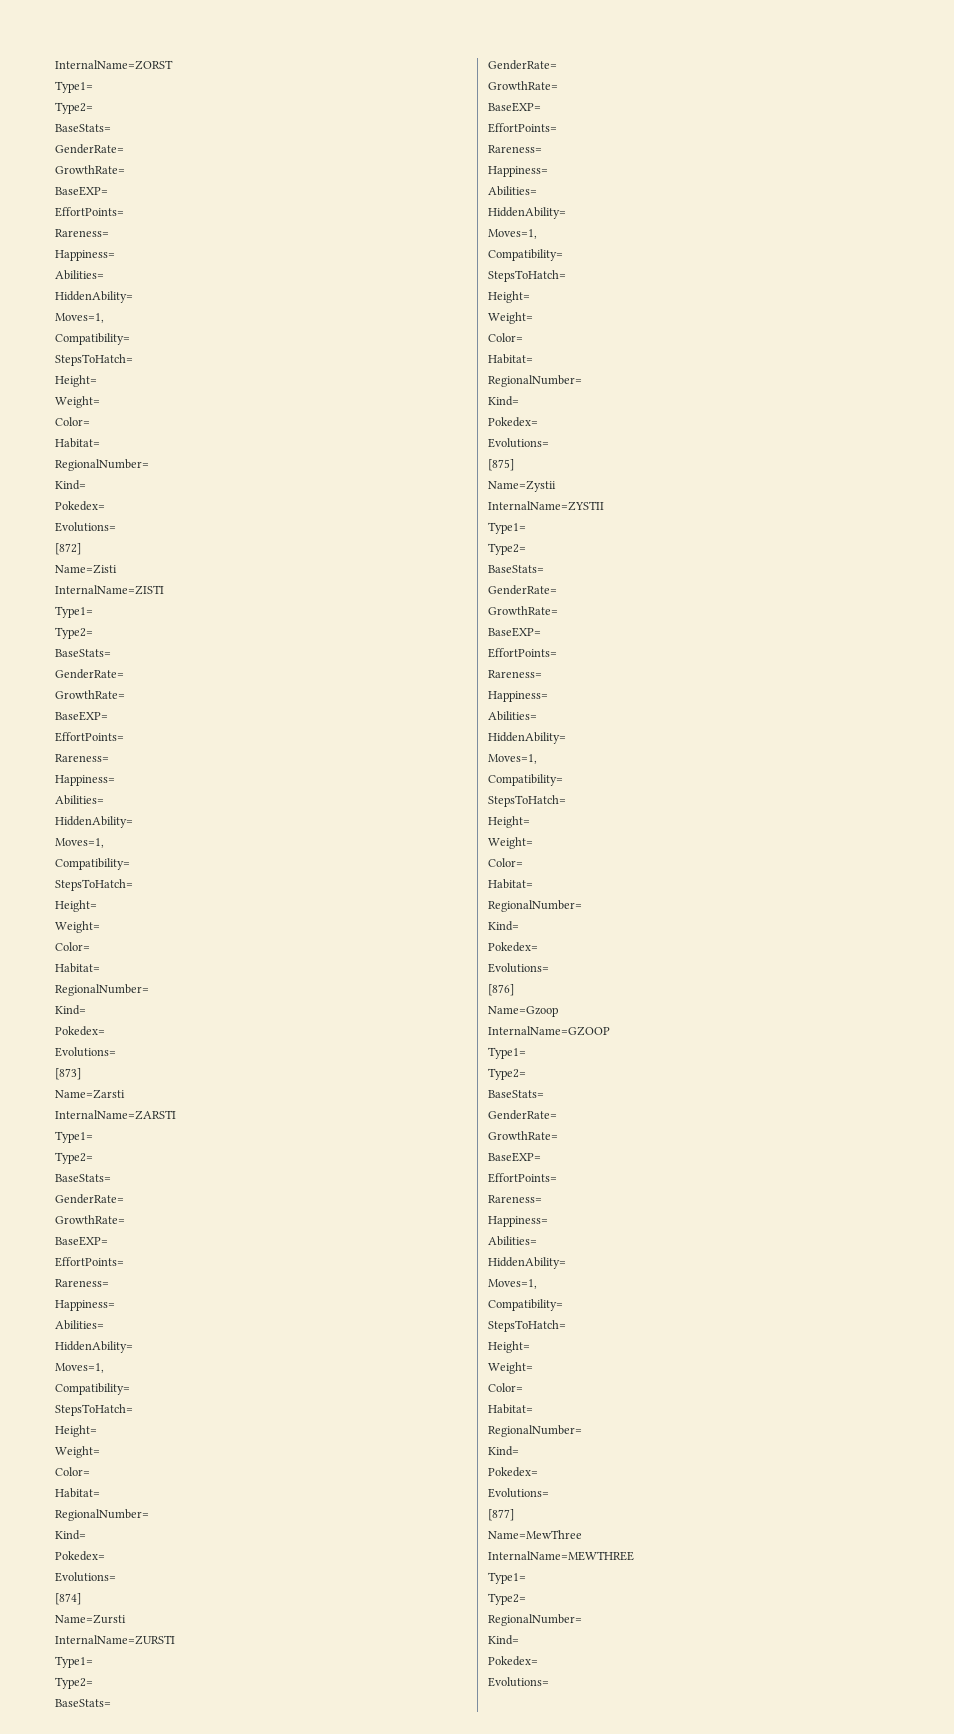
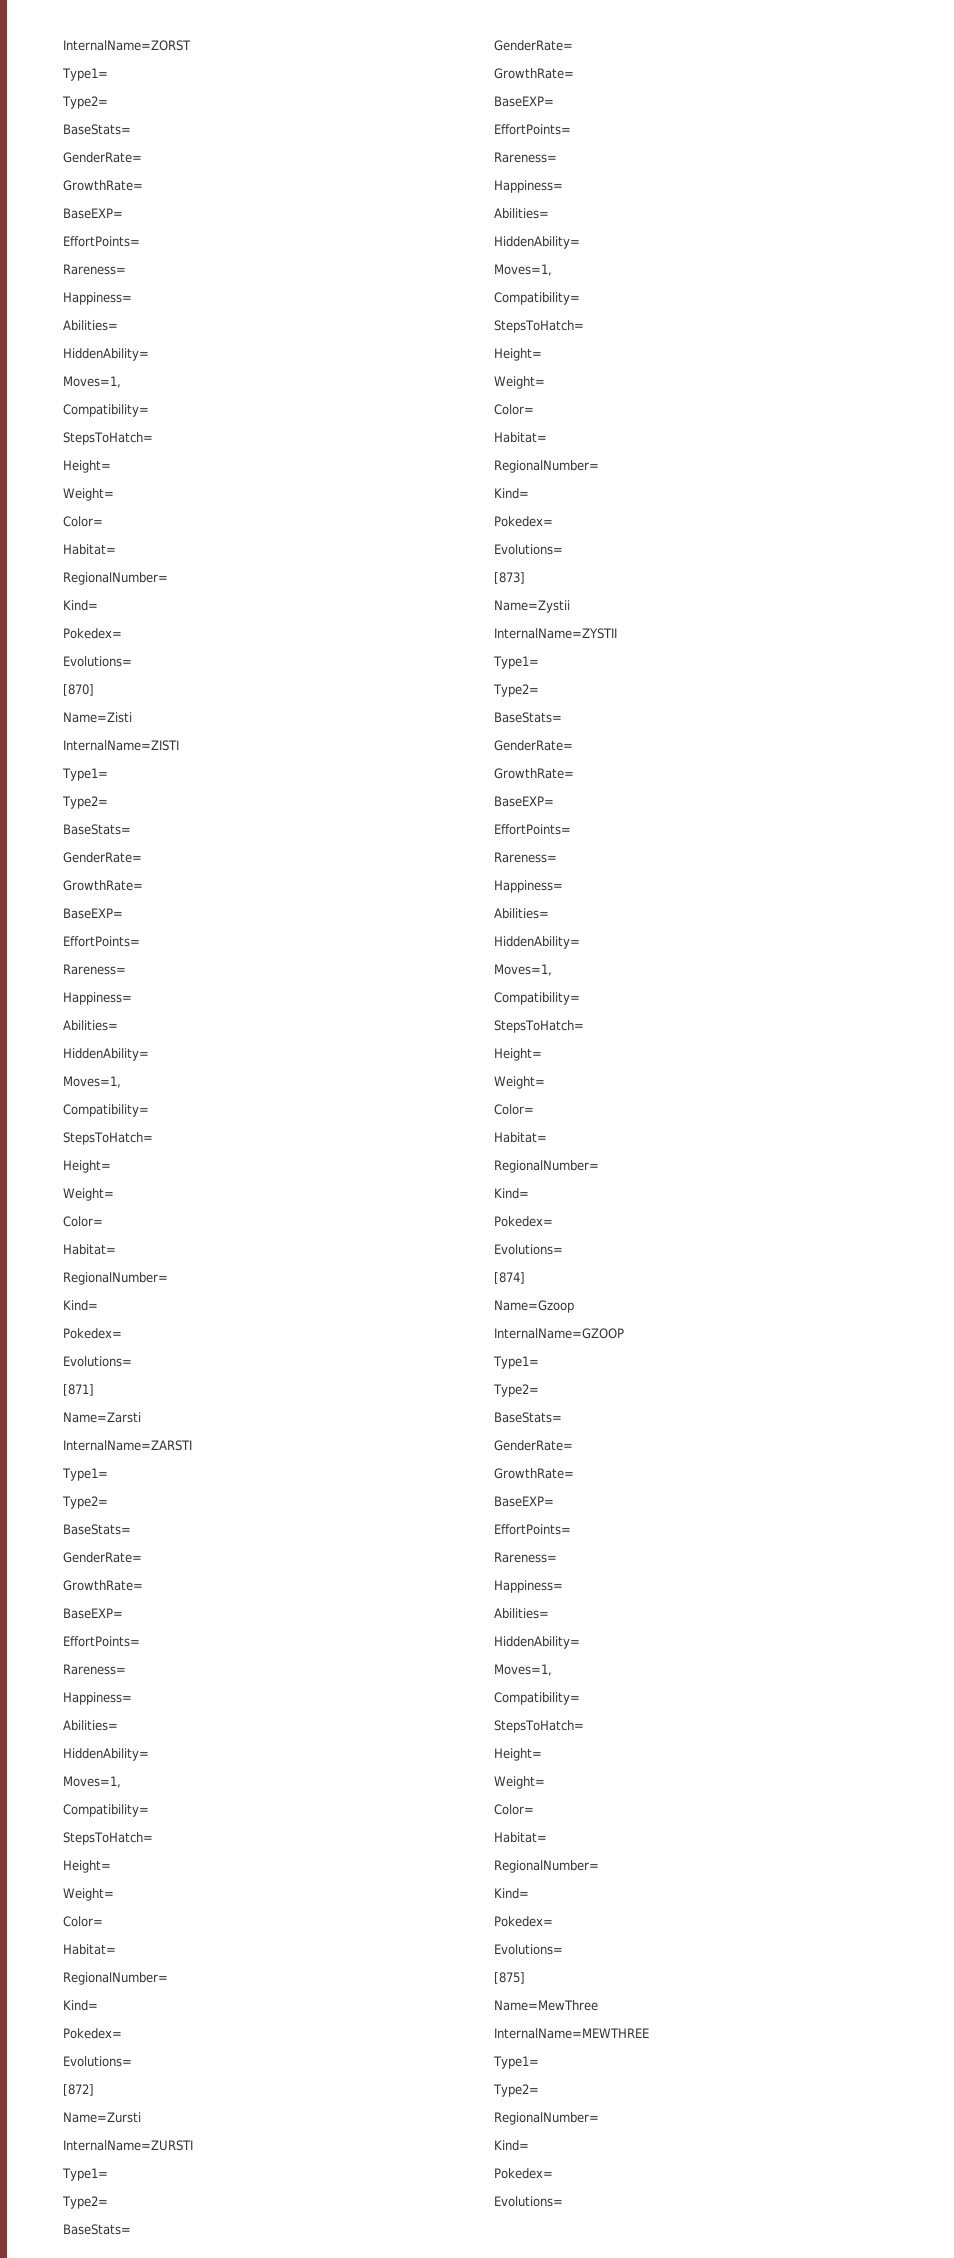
- [872]
+ [870]
- [873]
+ [871]
- [874]
+ [872]
- [875]
+ [873]
- [876]
+ [874]
- [877]
+ [875]

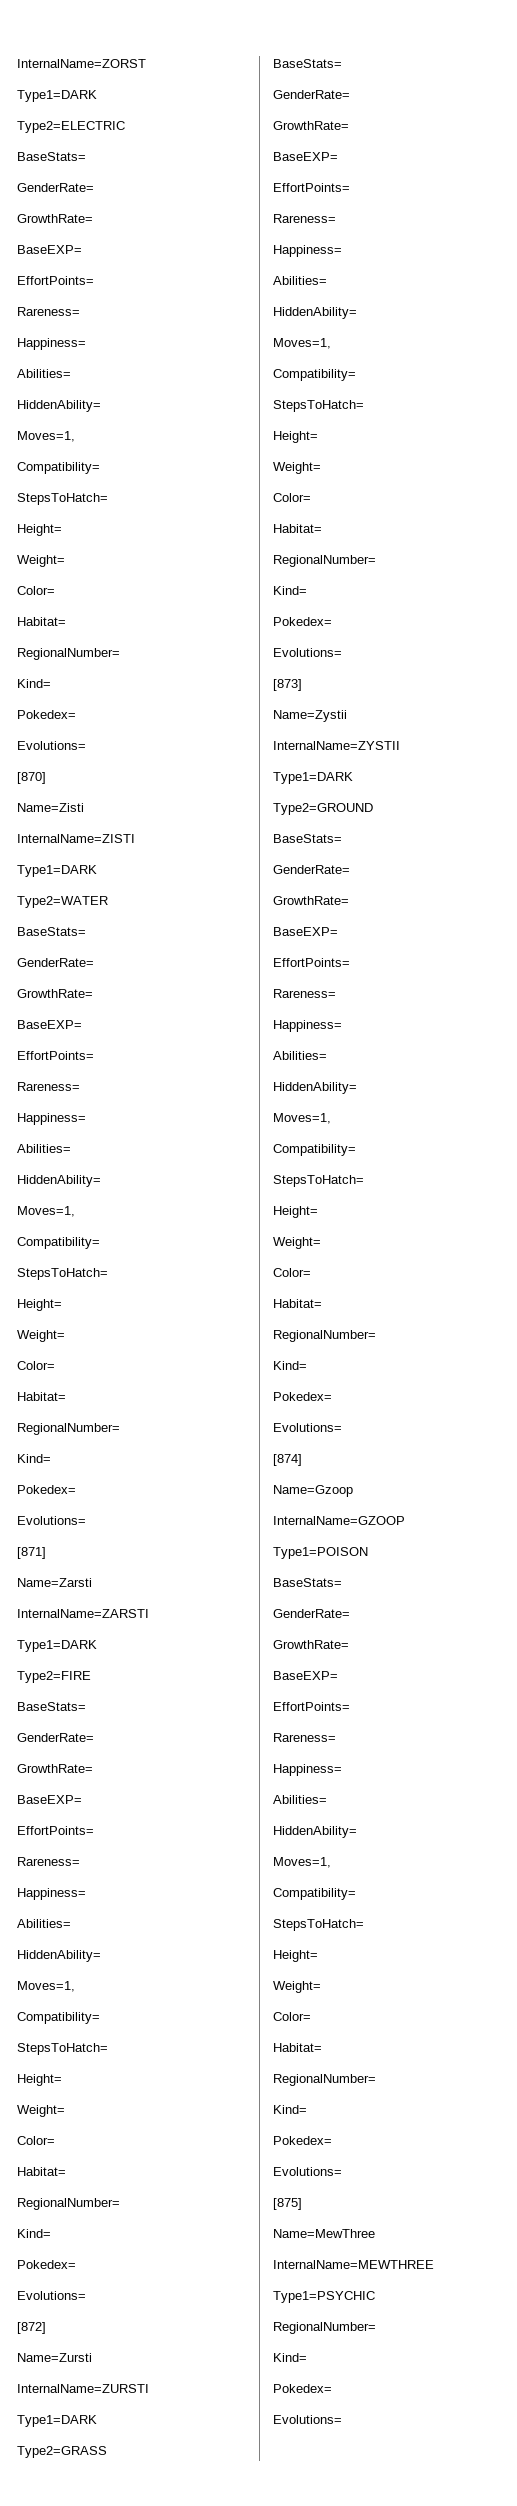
  InternalName=ZORST
- Type1=
- Type2=
+ Type1=DARK
+ Type2=ELECTRIC
  InternalName=ZISTI
- Type1=
- Type2=
+ Type1=DARK
+ Type2=WATER
  InternalName=ZARSTI
- Type1=
- Type2=
+ Type1=DARK
+ Type2=FIRE
  InternalName=ZURSTI
- Type1=
- Type2=
+ Type1=DARK
+ Type2=GRASS
  InternalName=ZYSTII
- Type1=
- Type2=
+ Type1=DARK
+ Type2=GROUND
  InternalName=GZOOP
- Type1=
- Type2=
+ Type1=POISON
  InternalName=MEWTHREE
- Type1=
- Type2=
+ Type1=PSYCHIC

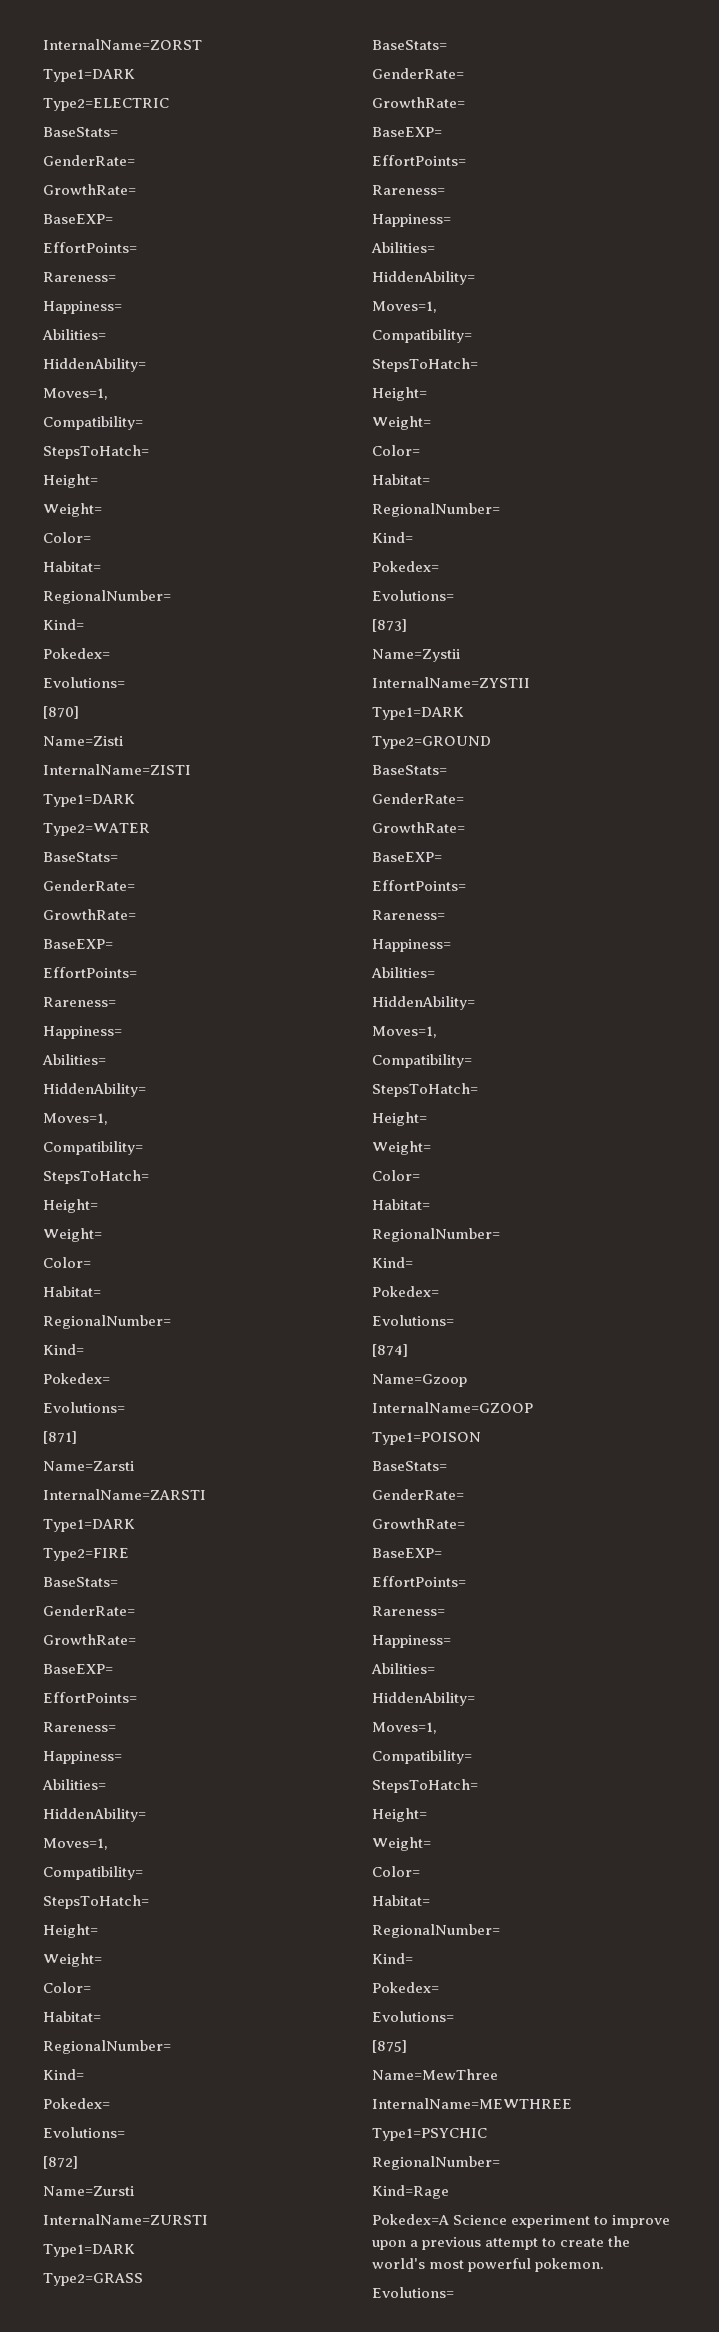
  Type1=PSYCHIC
  RegionalNumber=
- Kind=
- Pokedex=
+ Kind=Rage
+ Pokedex=A Science experiment to improve upon a previous attempt to create the world's most powerful pokemon.

